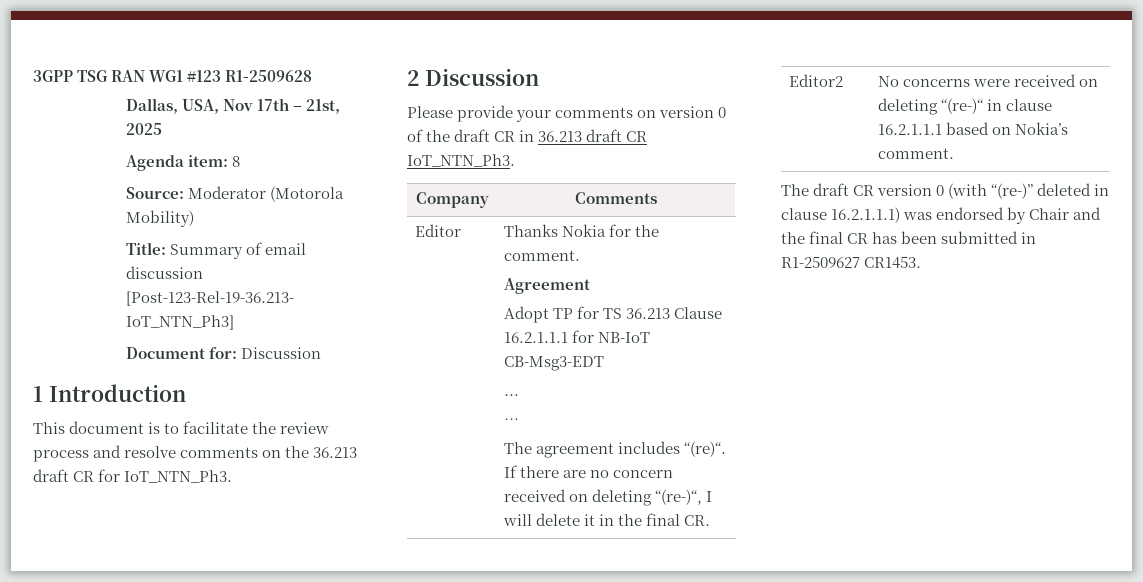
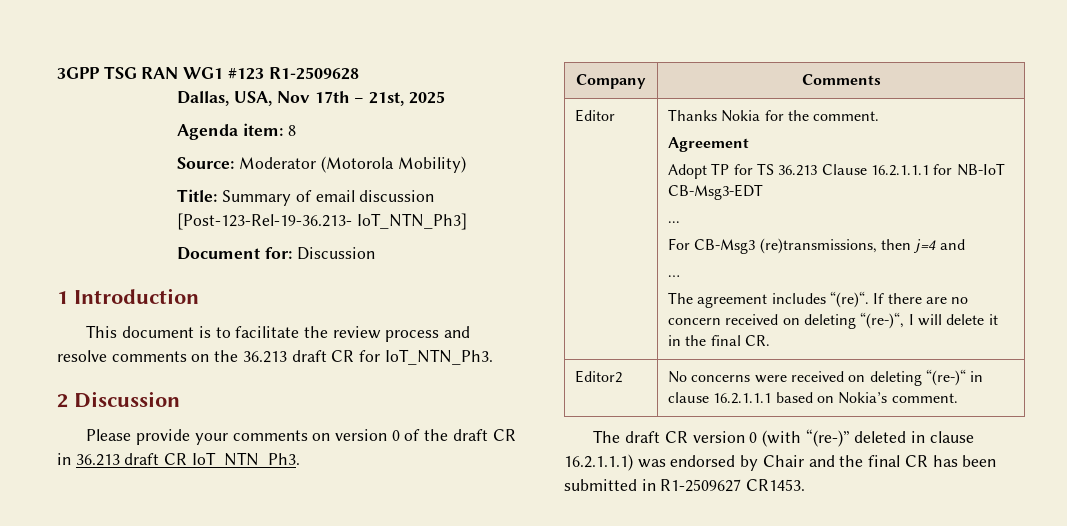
+ For CB-Msg3 (re)transmissions, then j=4 and

